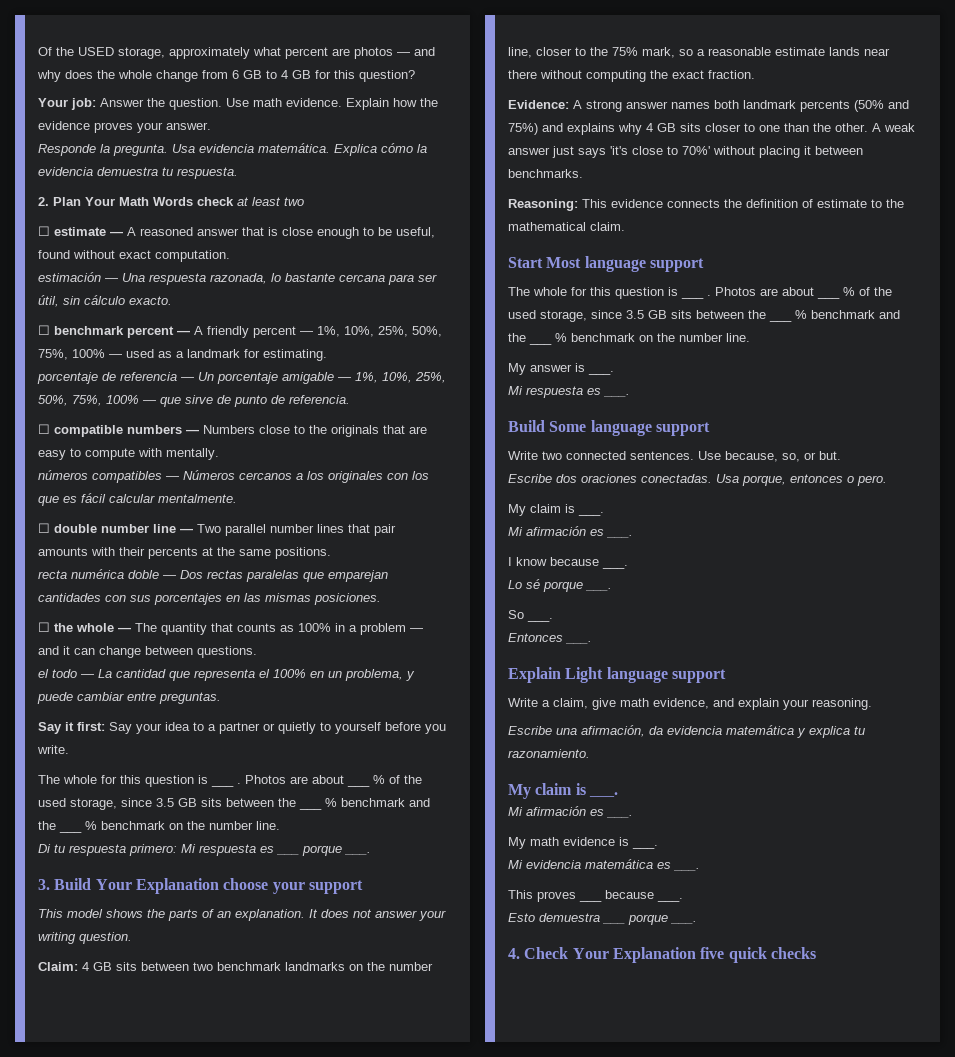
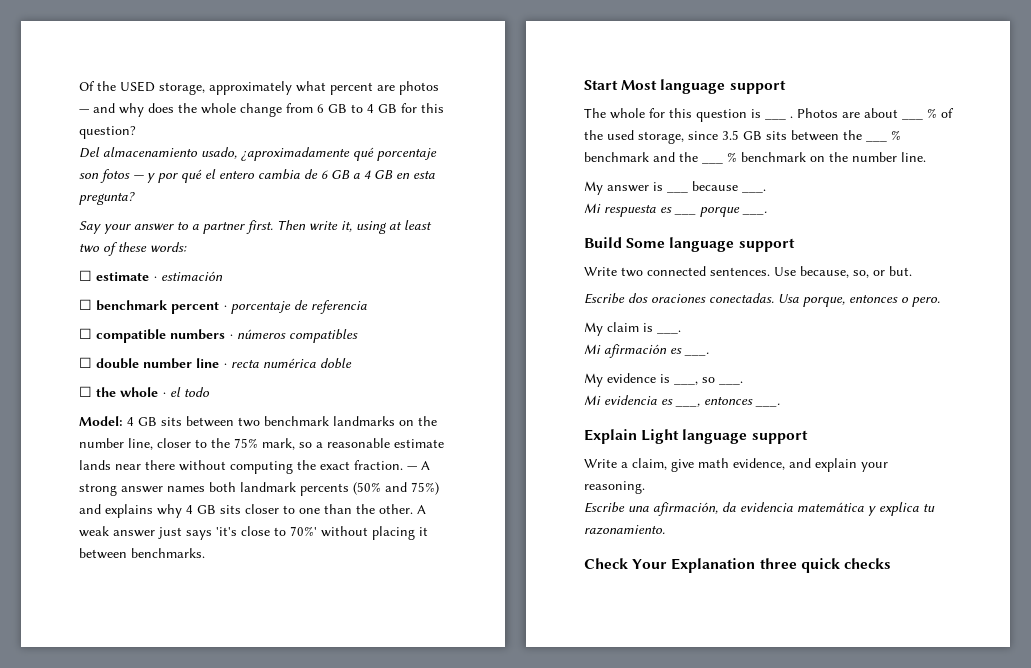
- Your job: Answer the question. Use math evidence. Explain how the evidence proves your answer.
- Responde la pregunta. Usa evidencia matemática. Explica cómo la evidencia demuestra tu respuesta.
- 2. Plan Your Math Words check at least two
+ Del almacenamiento usado, ¿aproximadamente qué porcentaje son fotos — y por qué el entero cambia de 6 GB a 4 GB en esta pregunta?
+ Say your answer to a partner first. Then write it, using at least two of these words:
- ☐ estimate — A reasoned answer that is close enough to be useful, found without exact computation.
- estimación — Una respuesta razonada, lo bastante cercana para ser útil, sin cálculo exacto.
- ☐ benchmark percent — A friendly percent — 1%, 10%, 25%, 50%, 75%, 100% — used as a landmark for estimating.
- porcentaje de referencia — Un porcentaje amigable — 1%, 10%, 25%, 50%, 75%, 100% — que sirve de punto de referencia.
- ☐ compatible numbers — Numbers close to the originals that are easy to compute with mentally.
- números compatibles — Números cercanos a los originales con los que es fácil calcular mentalmente.
- ☐ double number line — Two parallel number lines that pair amounts with their percents at the same positions.
- recta numérica doble — Dos rectas paralelas que emparejan cantidades con sus porcentajes en las mismas posiciones.
- ☐ the whole — The quantity that counts as 100% in a problem — and it can change between questions.
- el todo — La cantidad que representa el 100% en un problema, y puede cambiar entre preguntas.
- Say it first: Say your idea to a partner or quietly to yourself before you write.
- The whole for this question is ___ . Photos are about ___ % of the used storage, since 3.5 GB sits between the ___ % benchmark and the ___ % benchmark on the number line.
- Di tu respuesta primero: Mi respuesta es ___ porque ___.
- 3. Build Your Explanation choose your support
- This model shows the parts of an explanation. It does not answer your writing question.
- Claim: 4 GB sits between two benchmark landmarks on the number line, closer to the 75% mark, so a reasonable estimate lands near there without computing the exact fraction.
- Evidence: A strong answer names both landmark percents (50% and 75%) and explains why 4 GB sits closer to one than the other.
+ ☐ estimate · estimación
+ ☐ benchmark percent · porcentaje de referencia
+ ☐ compatible numbers · números compatibles
+ ☐ double number line · recta numérica doble
+ ☐ the whole · el todo
+ Model: 4 GB sits between two benchmark landmarks on the number line, closer to the 75% mark, so a reasonable estimate lands near there without computing the exact fraction. — A strong answer names both landmark percents (50% and 75%) and explains why 4 GB sits closer to one than the other.
- Reasoning: This evidence connects the definition of estimate to the mathematical claim.
- My answer is ___.
+ My answer is ___ because ___.
- Mi respuesta es ___.
+ Mi respuesta es ___ porque ___.
- I know because ___.
- Lo sé porque ___.
- So ___.
- Entonces ___.
+ My evidence is ___, so ___.
+ Mi evidencia es ___, entonces ___.
  Escribe una afirmación, da evidencia matemática y explica tu razonamiento.
- My claim is ___.
- Mi afirmación es ___.
- My math evidence is ___.
- Mi evidencia matemática es ___.
- This proves ___ because ___.
- Esto demuestra ___ porque ___.
- 4. Check Your Explanation five quick checks
+ Check Your Explanation three quick checks

